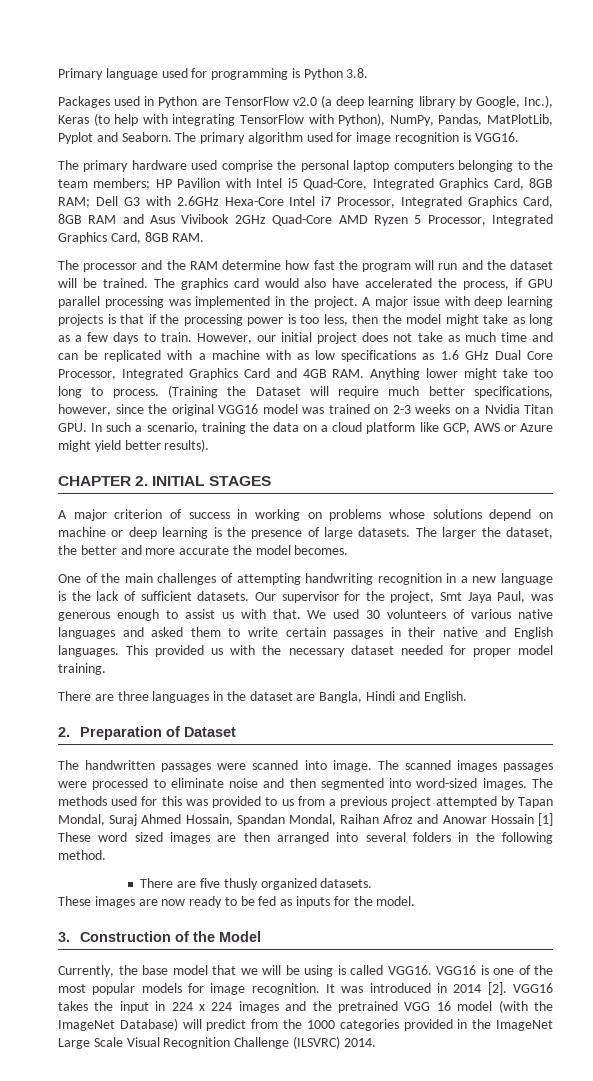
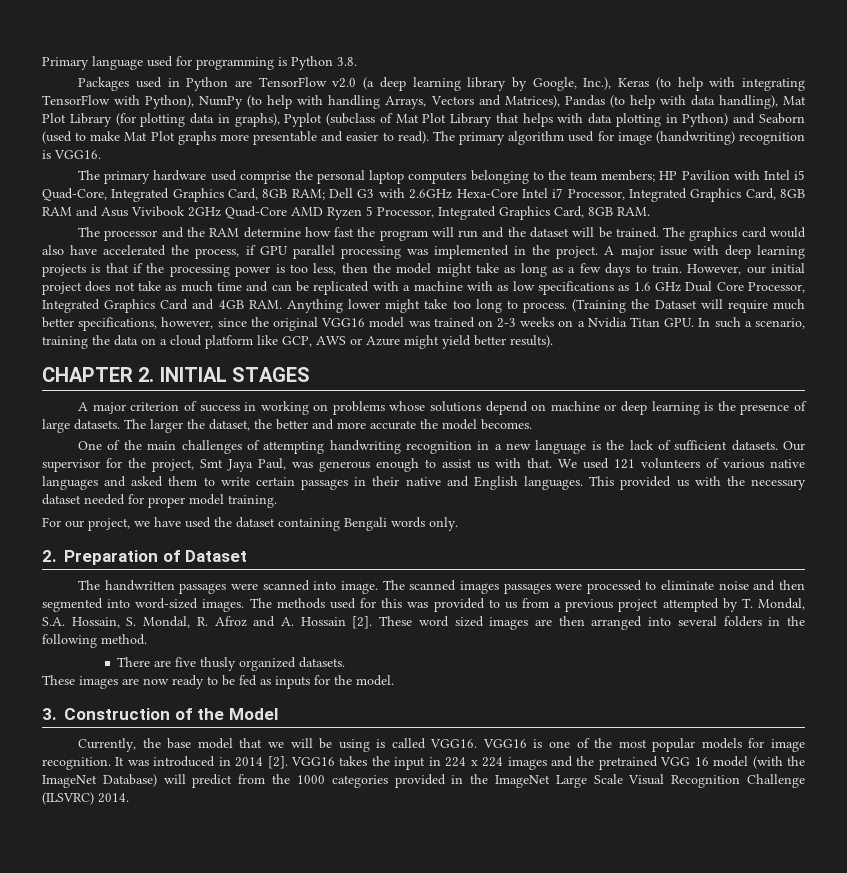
- Packages used in Python are TensorFlow v2.0 (a deep learning library by Google, Inc.), Keras (to help with integrating TensorFlow with Python), NumPy, Pandas, MatPlotLib, Pyplot and Seaborn.
+ Packages used in Python are TensorFlow v2.0 (a deep learning library by Google, Inc.), Keras (to help with integrating TensorFlow with Python), NumPy (to help with handling Arrays, Vectors and Matrices), Pandas (to help with data handling), Mat Plot Library (for plotting data in graphs), Pyplot (subclass of Mat Plot Library that helps with data plotting in Python) and Seaborn (used to make Mat Plot graphs more presentable and easier to read).
- The primary algorithm used for image recognition is VGG16.
+ The primary algorithm used for image (handwriting) recognition is VGG16.
- We used 30 volunteers of various native languages and asked them to write certain passages in their native and English languages.
+ We used 121 volunteers of various native languages and asked them to write certain passages in their native and English languages.
- There are three languages in the dataset are Bangla, Hindi and English.
+ For our project, we have used the dataset containing Bengali words only.
- The methods used for this was provided to us from a previous project attempted by Tapan Mondal, Suraj Ahmed Hossain, Spandan Mondal, Raihan Afroz and Anowar Hossain [1] These word sized images are then arranged into several folders in the following method.
+ The methods used for this was provided to us from a previous project attempted by T. Mondal, S.A. Hossain, S. Mondal, R. Afroz and A. Hossain [2]. These word sized images are then arranged into several folders in the following method.

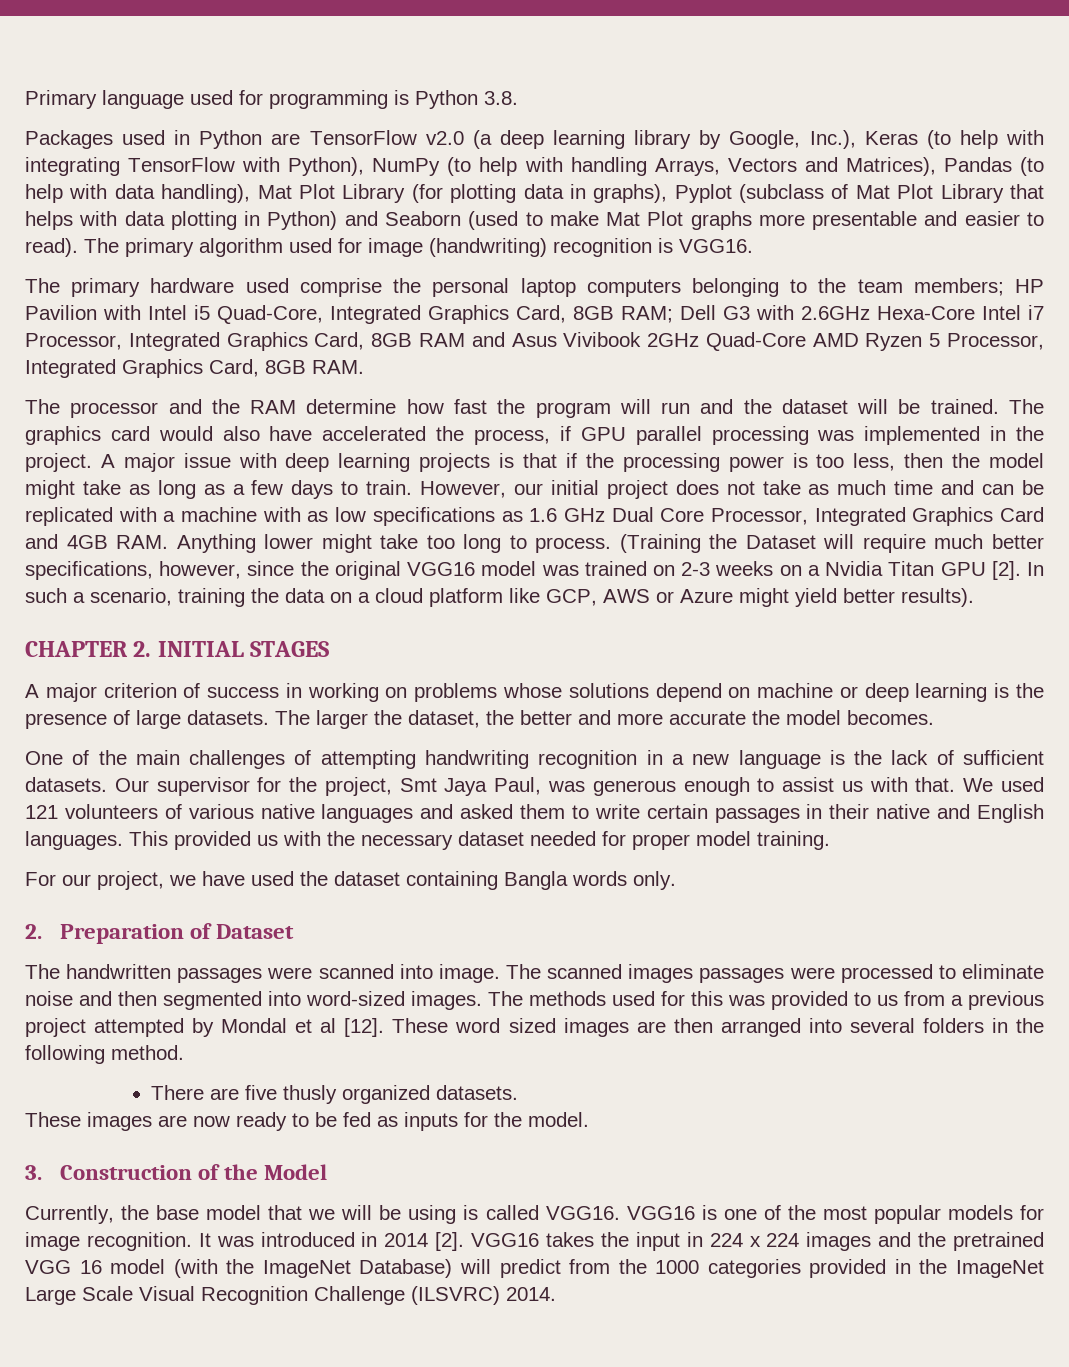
- (Training the Dataset will require much better specifications, however, since the original VGG16 model was trained on 2-3 weeks on a Nvidia Titan GPU. In such a scenario, training the data on a cloud platform like GCP, AWS or Azure might yield better results).
+ (Training the Dataset will require much better specifications, however, since the original VGG16 model was trained on 2-3 weeks on a Nvidia Titan GPU [2]. In such a scenario, training the data on a cloud platform like GCP, AWS or Azure might yield better results).
- For our project, we have used the dataset containing Bengali words only.
+ For our project, we have used the dataset containing Bangla words only.
- The methods used for this was provided to us from a previous project attempted by T. Mondal, S.A. Hossain, S. Mondal, R. Afroz and A. Hossain [2].
+ The methods used for this was provided to us from a previous project attempted by Mondal et al [12].

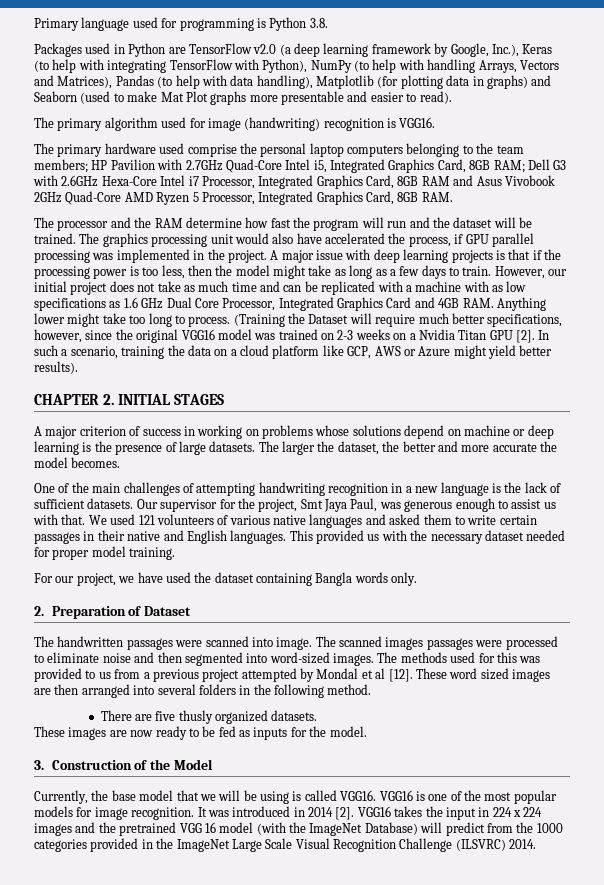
- Packages used in Python are TensorFlow v2.0 (a deep learning library by Google, Inc.), Keras (to help with integrating TensorFlow with Python), NumPy (to help with handling Arrays, Vectors and Matrices), Pandas (to help with data handling), Mat Plot Library (for plotting data in graphs), Pyplot (subclass of Mat Plot Library that helps with data plotting in Python) and Seaborn (used to make Mat Plot graphs more presentable and easier to read). The primary algorithm used for image (handwriting) recognition is VGG16.
+ Packages used in Python are TensorFlow v2.0 (a deep learning framework by Google, Inc.), Keras (to help with integrating TensorFlow with Python), NumPy (to help with handling Arrays, Vectors and Matrices), Pandas (to help with data handling), Matplotlib (for plotting data in graphs) and Seaborn (used to make Mat Plot graphs more presentable and easier to read).
+ The primary algorithm used for image (handwriting) recognition is VGG16.
- The primary hardware used comprise the personal laptop computers belonging to the team members; HP Pavilion with Intel i5 Quad-Core, Integrated Graphics Card, 8GB RAM; Dell G3 with 2.6GHz Hexa-Core Intel i7 Processor, Integrated Graphics Card, 8GB RAM and Asus Vivibook 2GHz Quad-Core AMD Ryzen 5 Processor, Integrated Graphics Card, 8GB RAM.
+ The primary hardware used comprise the personal laptop computers belonging to the team members; HP Pavilion with 2.7GHz Quad-Core Intel i5, Integrated Graphics Card, 8GB RAM; Dell G3 with 2.6GHz Hexa-Core Intel i7 Processor, Integrated Graphics Card, 8GB RAM and Asus Vivobook 2GHz Quad-Core AMD Ryzen 5 Processor, Integrated Graphics Card, 8GB RAM.
- The graphics card would also have accelerated the process, if GPU parallel processing was implemented in the project.
+ The graphics processing unit would also have accelerated the process, if GPU parallel processing was implemented in the project.

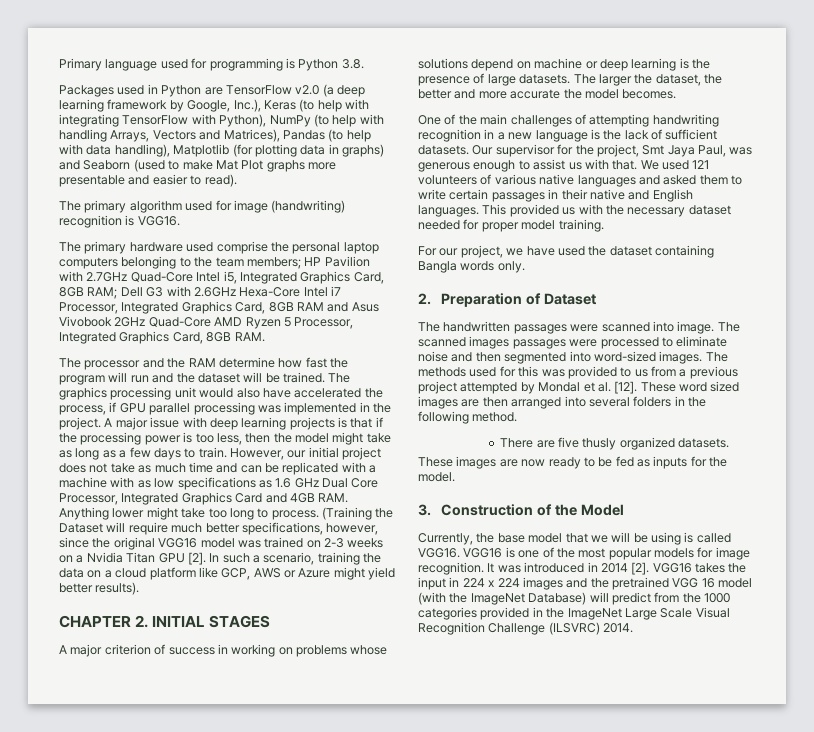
- The methods used for this was provided to us from a previous project attempted by Mondal et al [12].
+ The methods used for this was provided to us from a previous project attempted by Mondal et al. [12].

